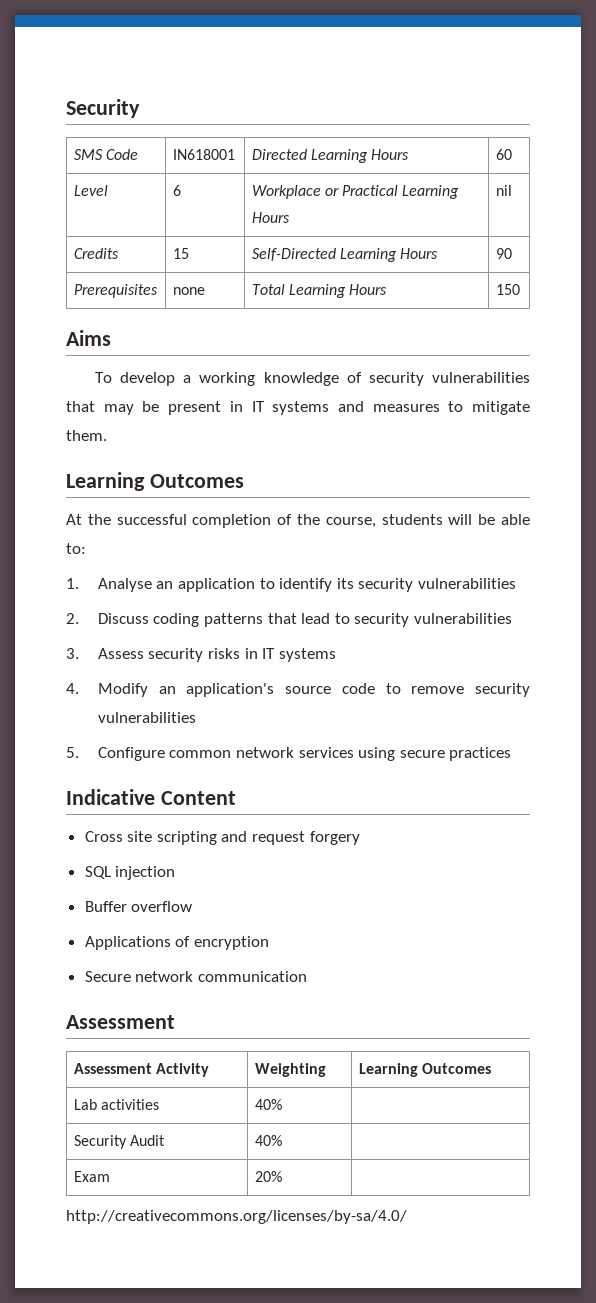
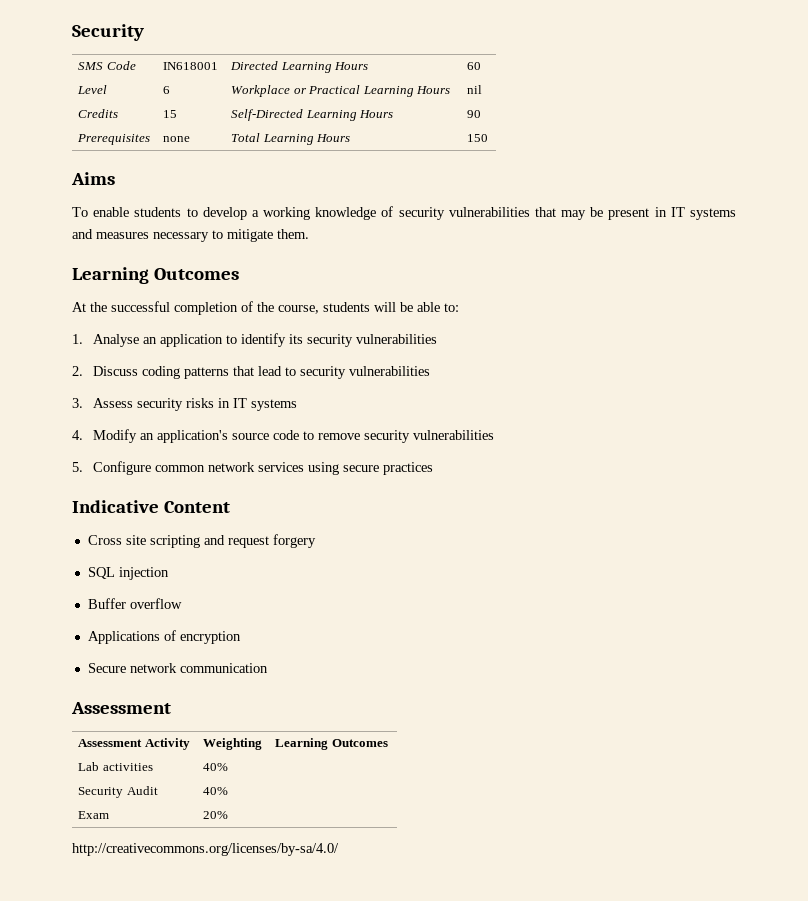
- To develop a working knowledge of security vulnerabilities that may be present in IT systems and measures to mitigate them.
+ To enable students to develop a working knowledge of security vulnerabilities that may be present in IT systems and measures necessary to mitigate them.

